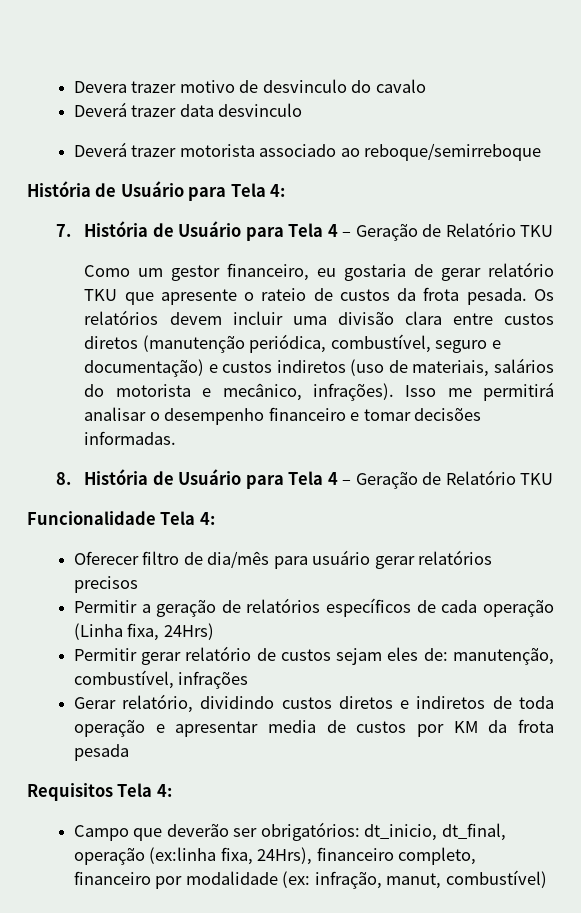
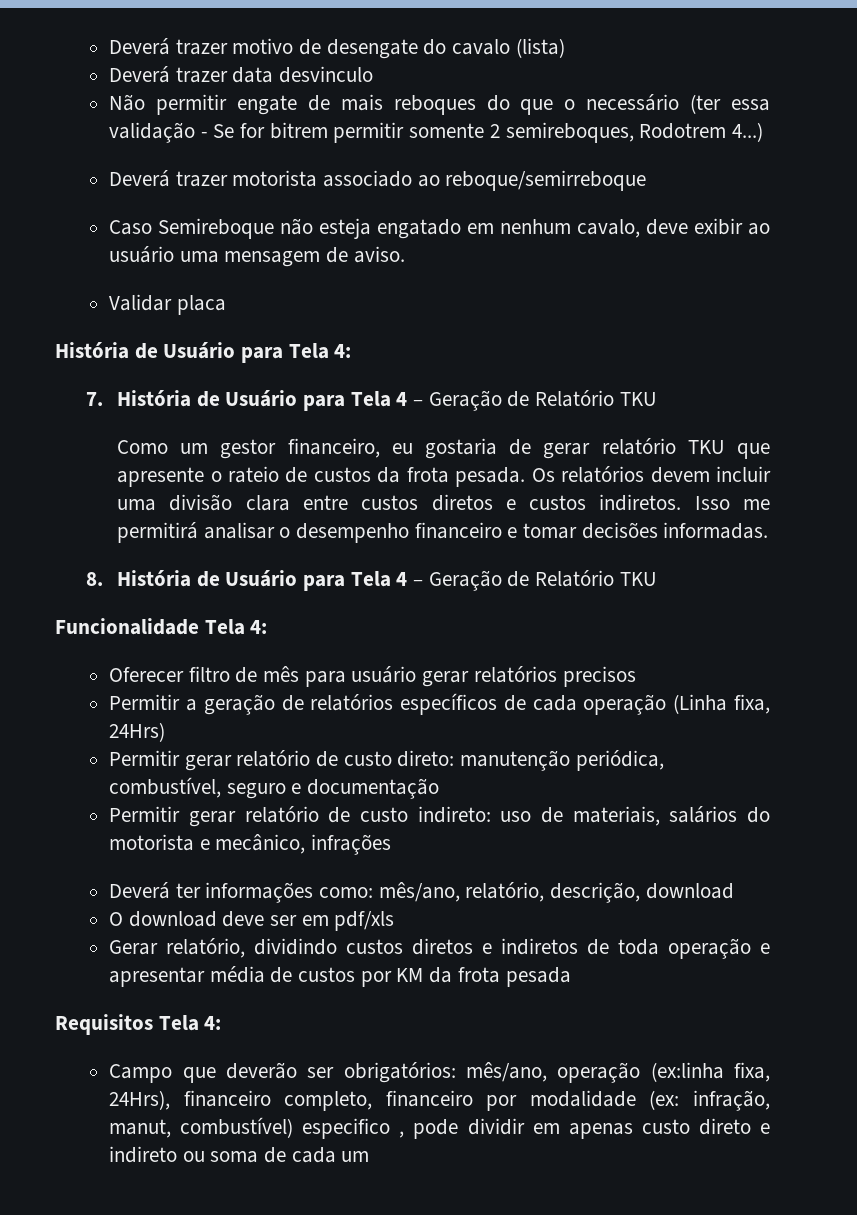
- Devera trazer motivo de desvinculo do cavalo
+ Deverá trazer motivo de desengate do cavalo (lista)
+ Não permitir engate de mais reboques do que o necessário (ter essa validação - Se for bitrem permitir somente 2 semireboques, Rodotrem 4...)
+ Caso Semireboque não esteja engatado em nenhum cavalo, deve exibir ao usuário uma mensagem de aviso.
+ Validar placa
- Os relatórios devem incluir uma divisão clara entre custos diretos (manutenção periódica, combustível, seguro e documentação) e custos indiretos (uso de materiais, salários do motorista e mecânico, infrações).
+ Os relatórios devem incluir uma divisão clara entre custos diretos e custos indiretos.
- Oferecer filtro de dia/mês para usuário gerar relatórios precisos
+ Oferecer filtro de mês para usuário gerar relatórios precisos
- Permitir gerar relatório de custos sejam eles de: manutenção, combustível, infrações
+ Permitir gerar relatório de custo direto: manutenção periódica, combustível, seguro e documentação
+ Permitir gerar relatório de custo indireto: uso de materiais, salários do motorista e mecânico, infrações
+ Deverá ter informações como: mês/ano, relatório, descrição, download
+ O download deve ser em pdf/xls
- Gerar relatório, dividindo custos diretos e indiretos de toda operação e apresentar media de custos por KM da frota pesada
+ Gerar relatório, dividindo custos diretos e indiretos de toda operação e apresentar média de custos por KM da frota pesada
- Campo que deverão ser obrigatórios: dt_inicio, dt_final, operação (ex:linha fixa, 24Hrs), financeiro completo, financeiro por modalidade (ex: infração, manut, combustível)
+ Campo que deverão ser obrigatórios: mês/ano, operação (ex:linha fixa, 24Hrs), financeiro completo, financeiro por modalidade (ex: infração, manut, combustível) especifico , pode dividir em apenas custo direto e indireto ou soma de cada um

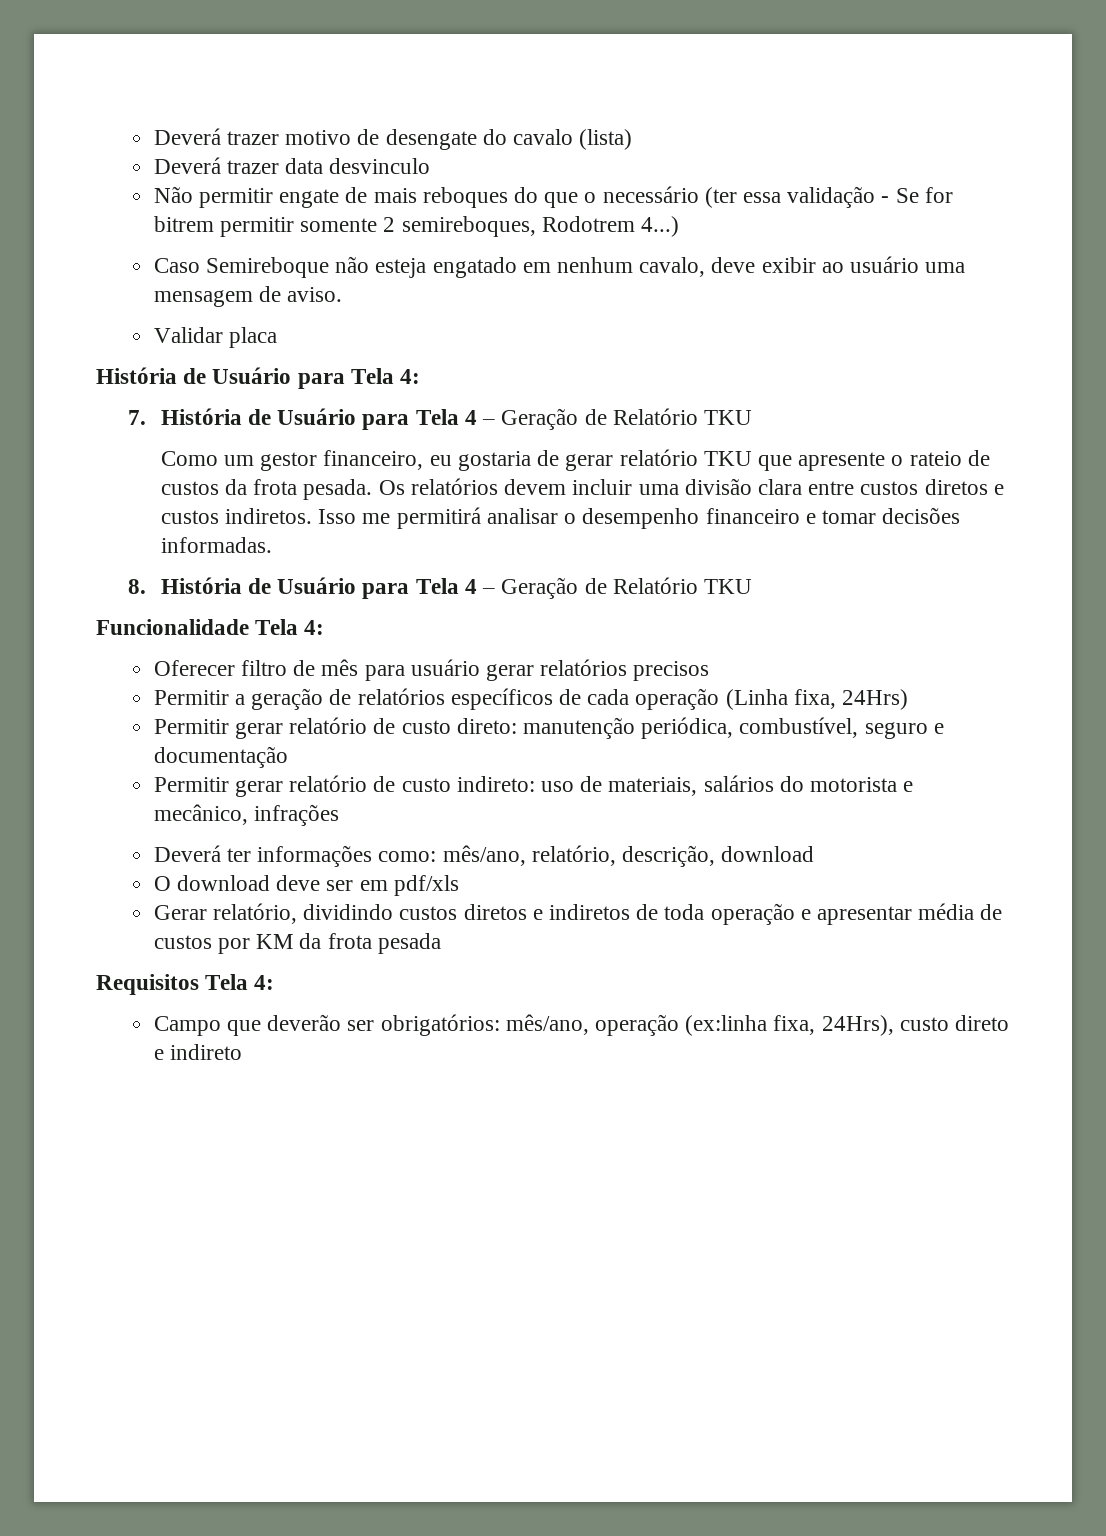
- Deverá trazer motorista associado ao reboque/semirreboque
- Campo que deverão ser obrigatórios: mês/ano, operação (ex:linha fixa, 24Hrs), financeiro completo, financeiro por modalidade (ex: infração, manut, combustível) especifico , pode dividir em apenas custo direto e indireto ou soma de cada um
+ Campo que deverão ser obrigatórios: mês/ano, operação (ex:linha fixa, 24Hrs), custo direto e indireto

